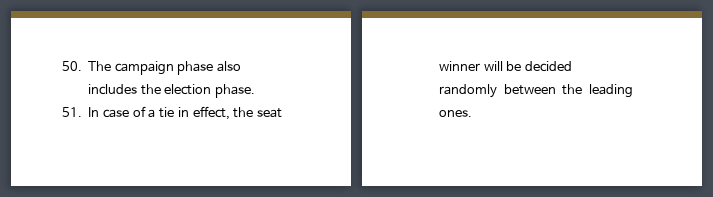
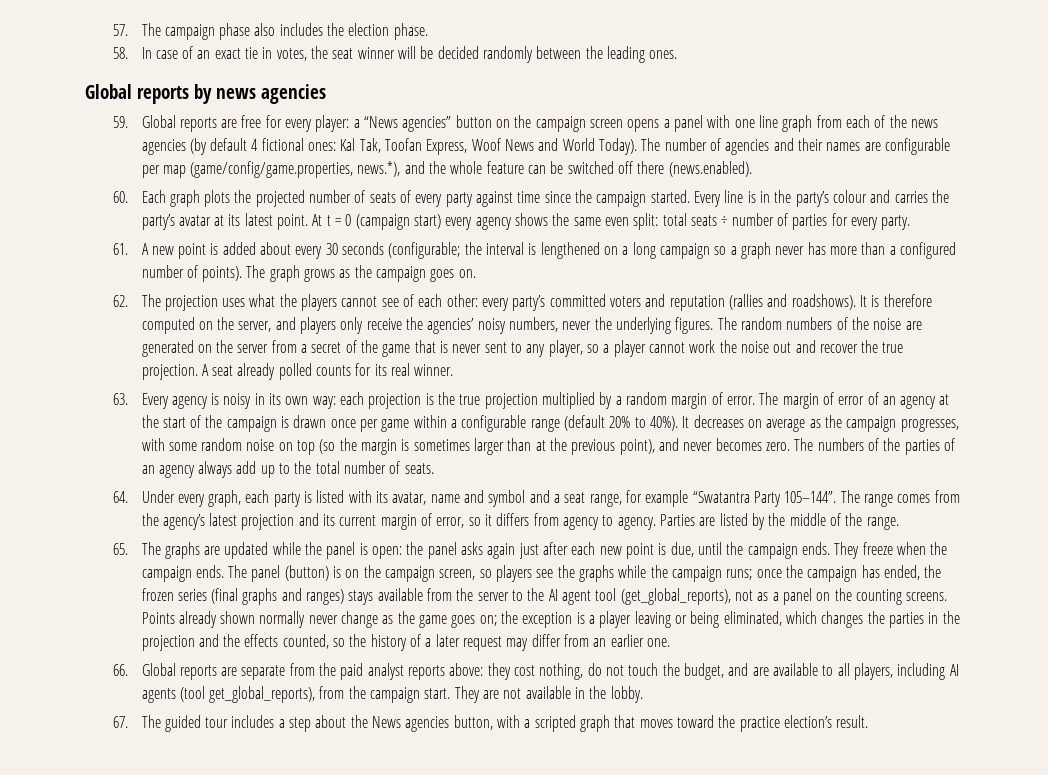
- 50. The campaign phase also includes the election phase.
+ 57. The campaign phase also includes the election phase.
- 51. In case of a tie in effect, the seat winner will be decided randomly between the leading ones.
+ 58. In case of an exact tie in votes, the seat winner will be decided randomly between the leading ones.
+ Global reports by news agencies
+ 59. Global reports are free for every player: a “News agencies” button on the campaign screen opens a panel with one line graph from each of the news agencies (by default 4 fictional ones: Kal Tak, Toofan Express, Woof News and World Today). The number of agencies and their names are configurable per map (game/config/game.properties, news.*), and the whole feature can be switched off there (news.enabled).
+ 60. Each graph plots the projected number of seats of every party against time since the campaign started. Every line is in the party’s colour and carries the party’s avatar at its latest point. At t = 0 (campaign start) every agency shows the same even split: total seats ÷ number of parties for every party.
+ 61. A new point is added about every 30 seconds (configurable; the interval is lengthened on a long campaign so a graph never has more than a configured number of points). The graph grows as the campaign goes on.
+ 62. The projection uses what the players cannot see of each other: every party’s committed voters and reputation (rallies and roadshows). It is therefore computed on the server, and players only receive the agencies’ noisy numbers, never the underlying figures. The random numbers of the noise are generated on the server from a secret of the game that is never sent to any player, so a player cannot work the noise out and recover the true projection. A seat already polled counts for its real winner.
+ 63. Every agency is noisy in its own way: each projection is the true projection multiplied by a random margin of error. The margin of error of an agency at the start of the campaign is drawn once per game within a configurable range (default 20% to 40%). It decreases on average as the campaign progresses, with some random noise on top (so the margin is sometimes larger than at the previous point), and never becomes zero. The numbers of the parties of an agency always add up to the total number of seats.
+ 64. Under every graph, each party is listed with its avatar, name and symbol and a seat range, for example “Swatantra Party 105–144”. The range comes from the agency’s latest projection and its current margin of error, so it differs from agency to agency. Parties are listed by the middle of the range.
+ 65. The graphs are updated while the panel is open: the panel asks again just after each new point is due, until the campaign ends. They freeze when the campaign ends. The panel (button) is on the campaign screen, so players see the graphs while the campaign runs; once the campaign has ended, the frozen series (final graphs and ranges) stays available from the server to the AI agent tool (get_global_reports), not as a panel on the counting screens. Points already shown normally never change as the game goes on; the exception is a player leaving or being eliminated, which changes the parties in the projection and the effects counted, so the history of a later request may differ from an earlier one.
+ 66. Global reports are separate from the paid analyst reports above: they cost nothing, do not touch the budget, and are available to all players, including AI agents (tool get_global_reports), from the campaign start. They are not available in the lobby.
+ 67. The guided tour includes a step about the News agencies button, with a scripted graph that moves toward the practice election’s result.

